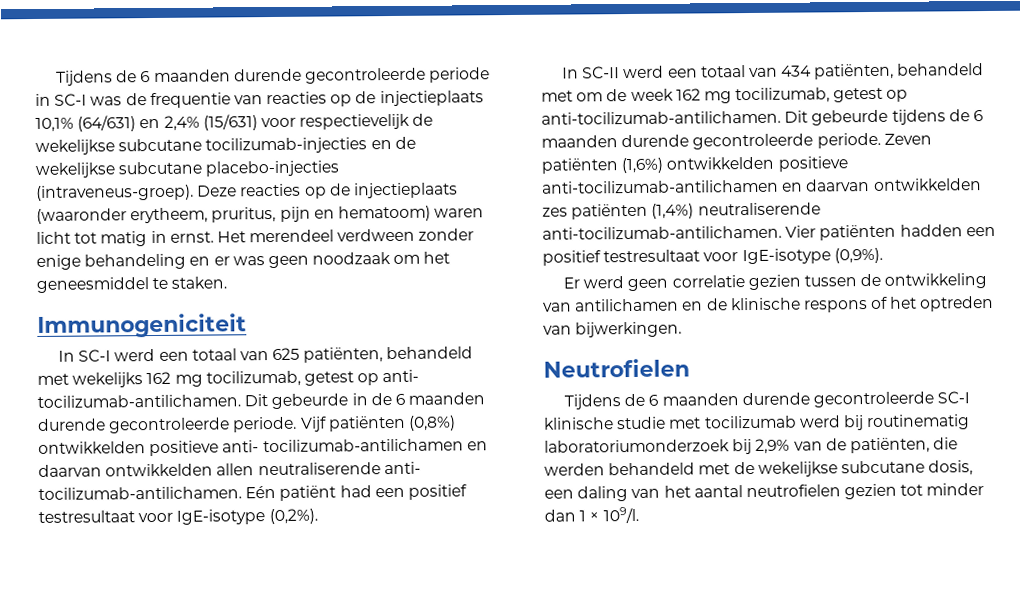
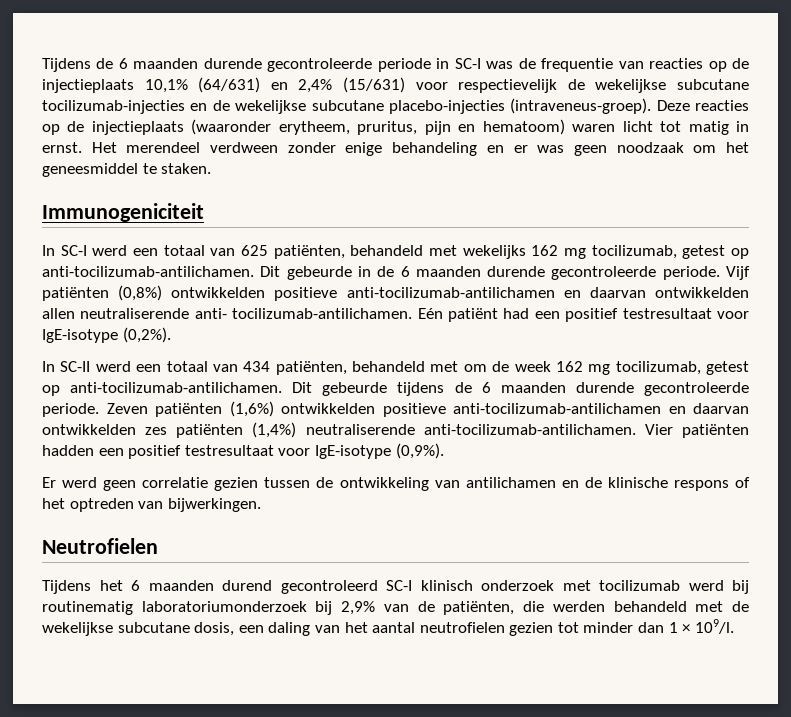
- In SC-I werd een totaal van 625 patiënten, behandeld met wekelijks 162 mg tocilizumab, getest op anti- tocilizumab-antilichamen.
+ In SC-I werd een totaal van 625 patiënten, behandeld met wekelijks 162 mg tocilizumab, getest op anti-tocilizumab-antilichamen.
- Vijf patiënten (0,8%) ontwikkelden positieve anti- tocilizumab-antilichamen en daarvan ontwikkelden allen neutraliserende anti- tocilizumab-antilichamen.
+ Vijf patiënten (0,8%) ontwikkelden positieve anti-tocilizumab-antilichamen en daarvan ontwikkelden allen neutraliserende anti- tocilizumab-antilichamen.
- Tijdens de 6 maanden durende gecontroleerde SC-I klinische studie met tocilizumab werd bij routinematig laboratoriumonderzoek bij 2,9% van de patiënten, die werden behandeld met de wekelijkse subcutane dosis, een daling van het aantal neutrofielen gezien tot minder dan 1 × 109/l.
+ Tijdens het 6 maanden durend gecontroleerd SC-I klinisch onderzoek met tocilizumab werd bij routinematig laboratoriumonderzoek bij 2,9% van de patiënten, die werden behandeld met de wekelijkse subcutane dosis, een daling van het aantal neutrofielen gezien tot minder dan 1 × 109/l.

